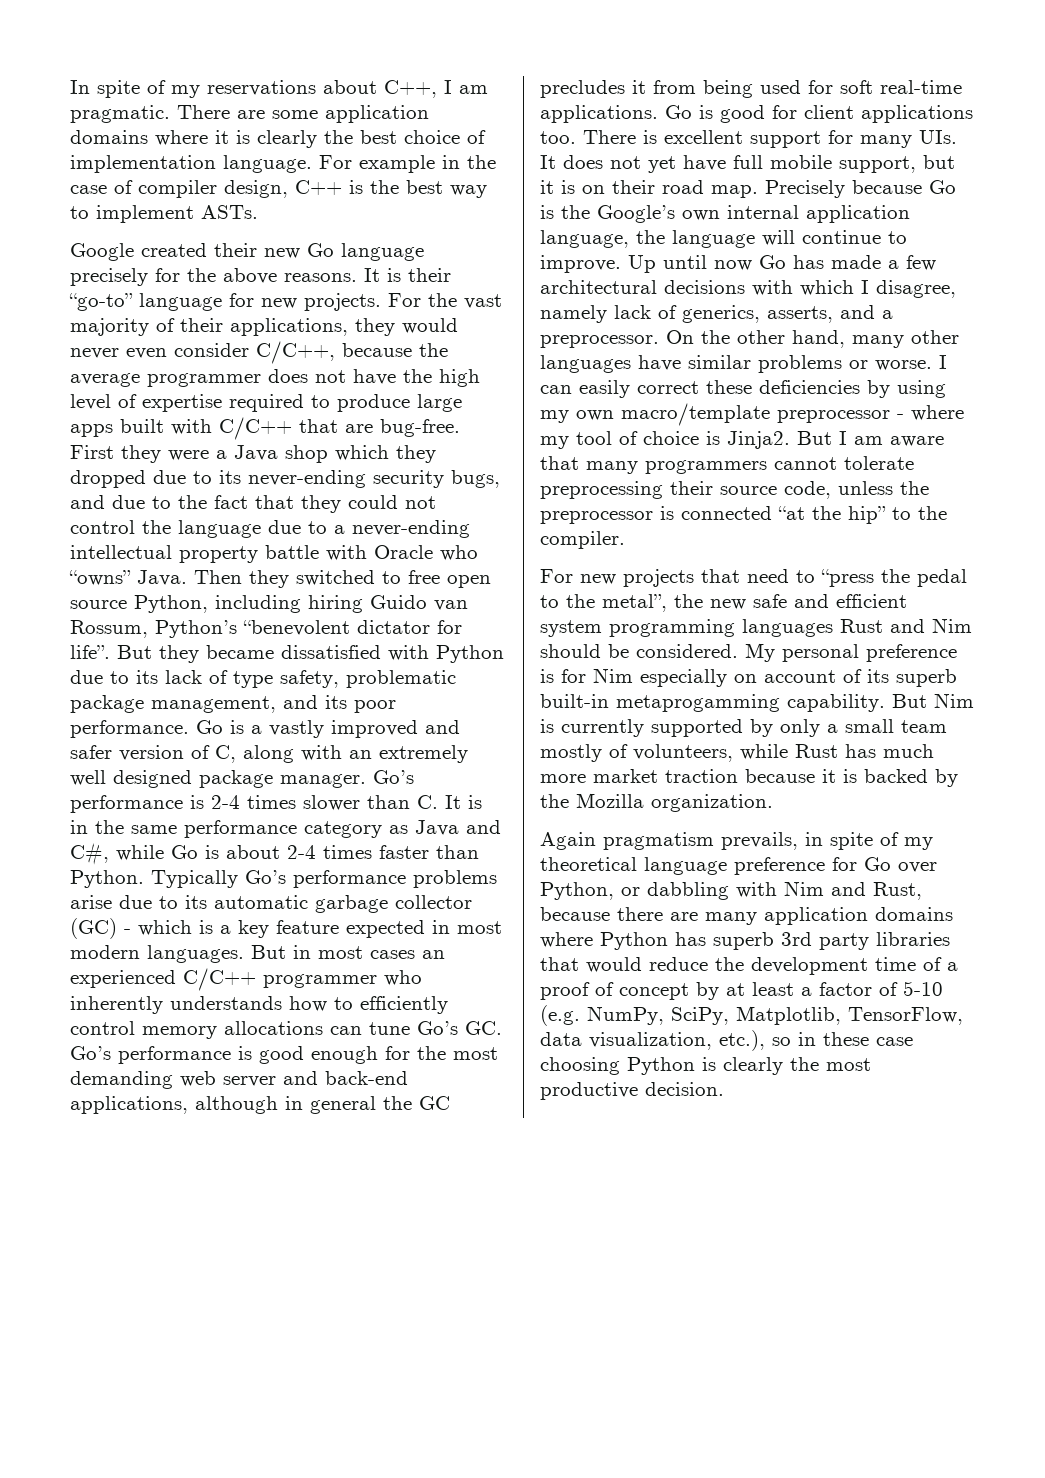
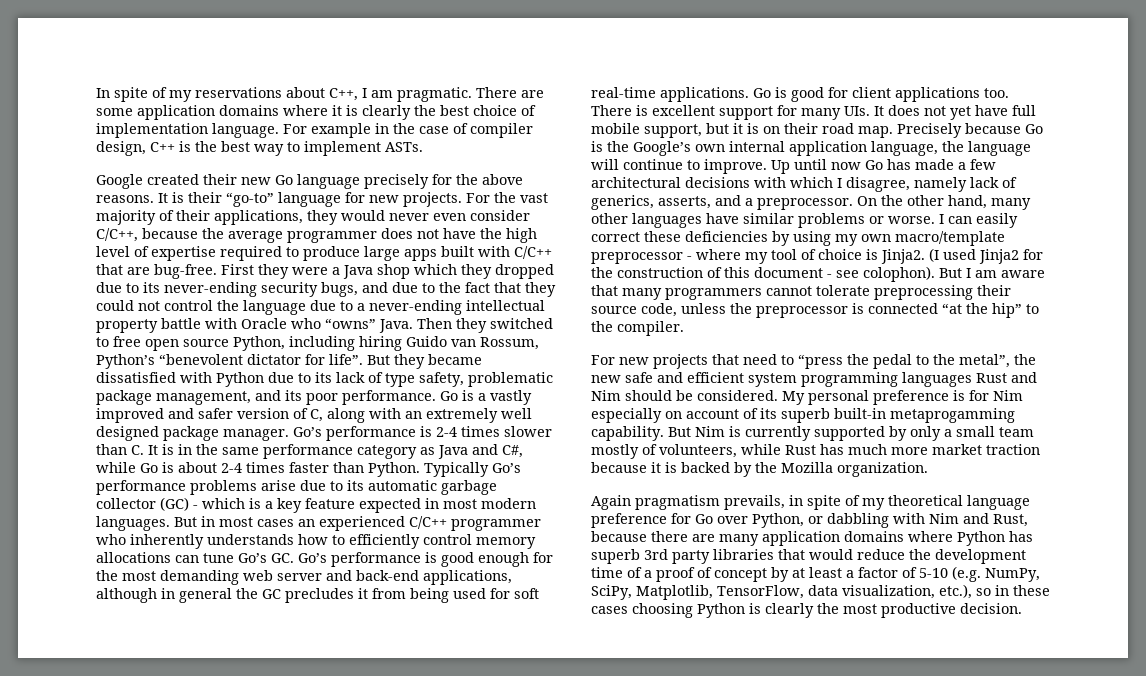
+ (I used Jinja2 for the construction of this document - see colophon).
- Again pragmatism prevails, in spite of my theoretical language preference for Go over Python, or dabbling with Nim and Rust, because there are many application domains where Python has superb 3rd party libraries that would reduce the development time of a proof of concept by at least a factor of 5-10 (e.g. NumPy, SciPy, Matplotlib, TensorFlow, data visualization, etc.), so in these case choosing Python is clearly the most productive decision.
+ Again pragmatism prevails, in spite of my theoretical language preference for Go over Python, or dabbling with Nim and Rust, because there are many application domains where Python has superb 3rd party libraries that would reduce the development time of a proof of concept by at least a factor of 5-10 (e.g. NumPy, SciPy, Matplotlib, TensorFlow, data visualization, etc.), so in these cases choosing Python is clearly the most productive decision.

